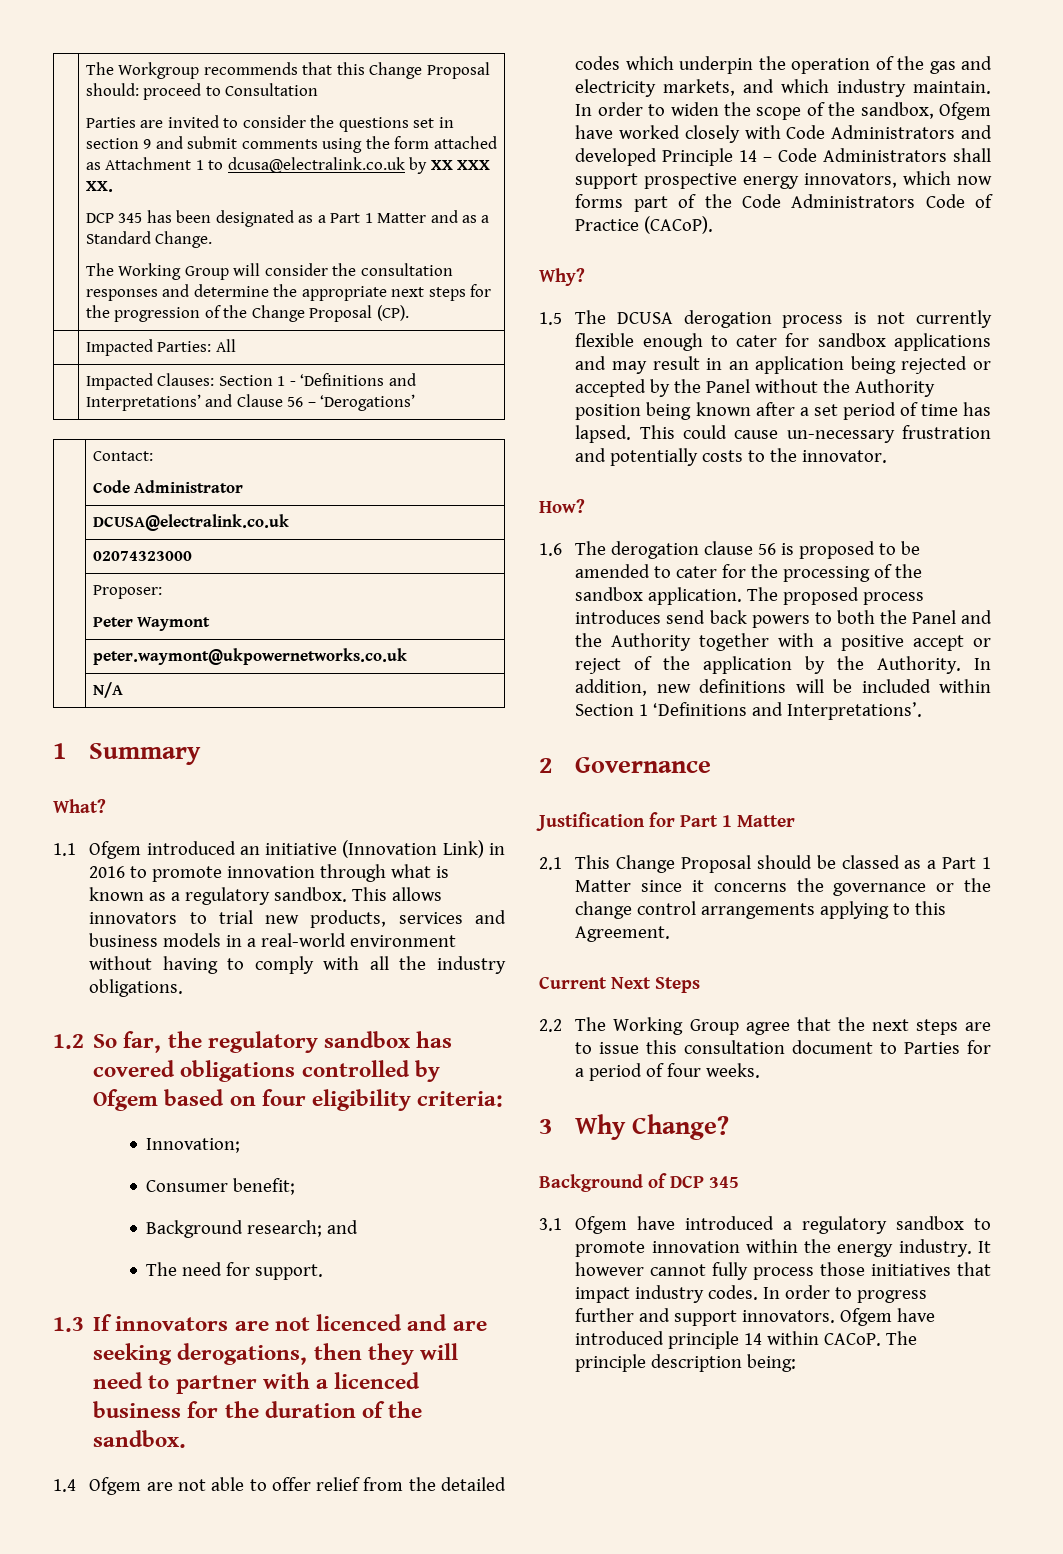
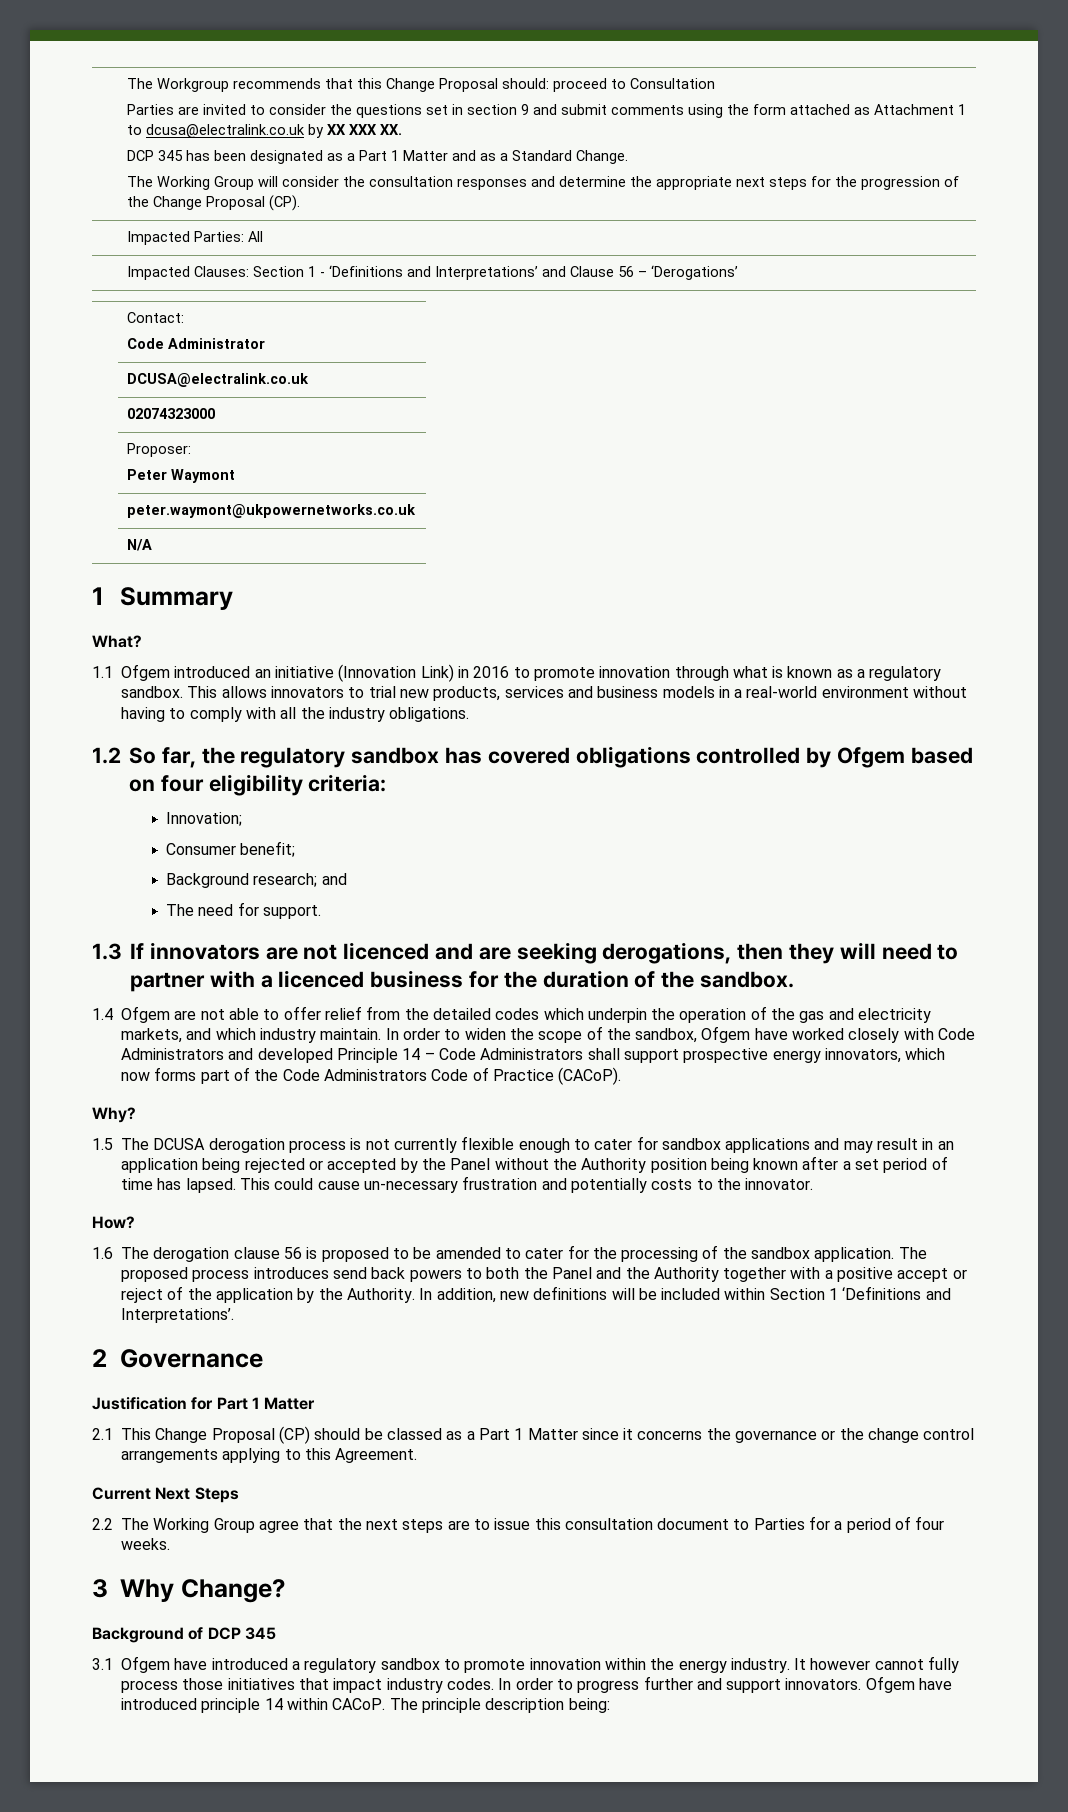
- 2.1 This Change Proposal should be classed as a Part 1 Matter since it concerns the governance or the change control arrangements applying to this Agreement.
+ 2.1 This Change Proposal (CP) should be classed as a Part 1 Matter since it concerns the governance or the change control arrangements applying to this Agreement.

